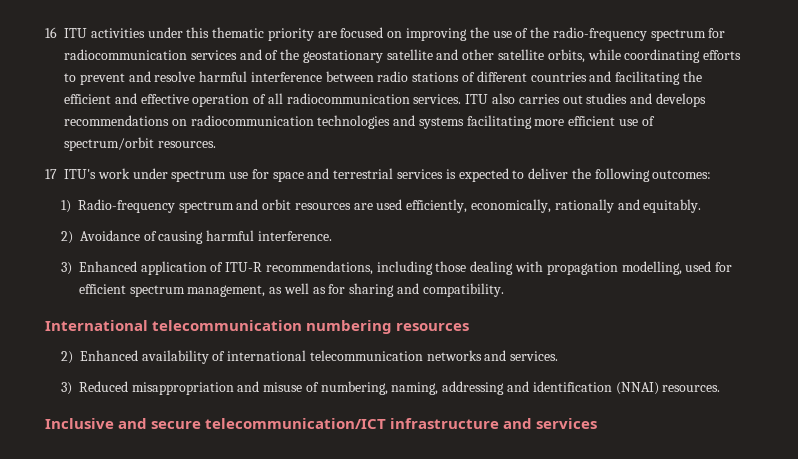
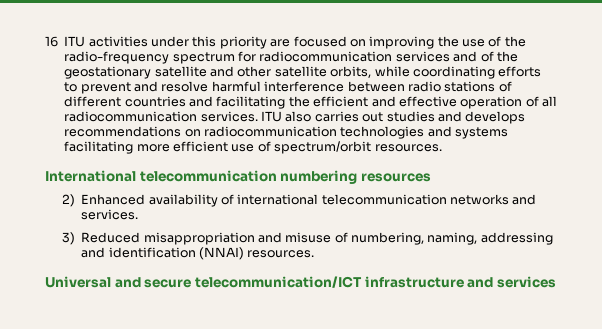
- 16 ITU activities under this thematic priority are focused on improving the use of the radio-frequency spectrum for radiocommunication services and of the geostationary satellite and other satellite orbits, while coordinating efforts to prevent and resolve harmful interference between radio stations of different countries and facilitating the efficient and effective operation of all radiocommunication services.
+ 16 ITU activities under this priority are focused on improving the use of the radio-frequency spectrum for radiocommunication services and of the geostationary satellite and other satellite orbits, while coordinating efforts to prevent and resolve harmful interference between radio stations of different countries and facilitating the efficient and effective operation of all radiocommunication services.
- 17 ITU's work under spectrum use for space and terrestrial services is expected to deliver the following outcomes:
- 1) Radio-frequency spectrum and orbit resources are used efficiently, economically, rationally and equitably.
- 2) Avoidance of causing harmful interference.
- 3) Enhanced application of ITU-R recommendations, including those dealing with propagation modelling, used for efficient spectrum management, as well as for sharing and compatibility.
- Inclusive and secure telecommunication/ICT infrastructure and services
+ Universal and secure telecommunication/ICT infrastructure and services

